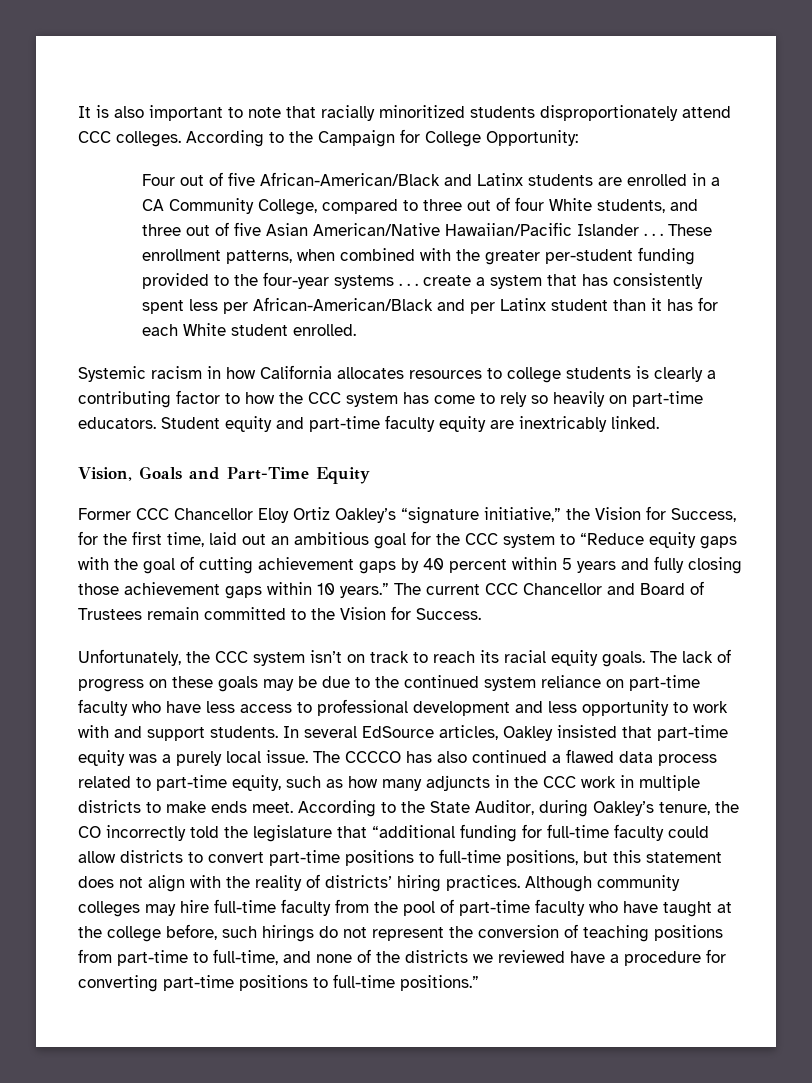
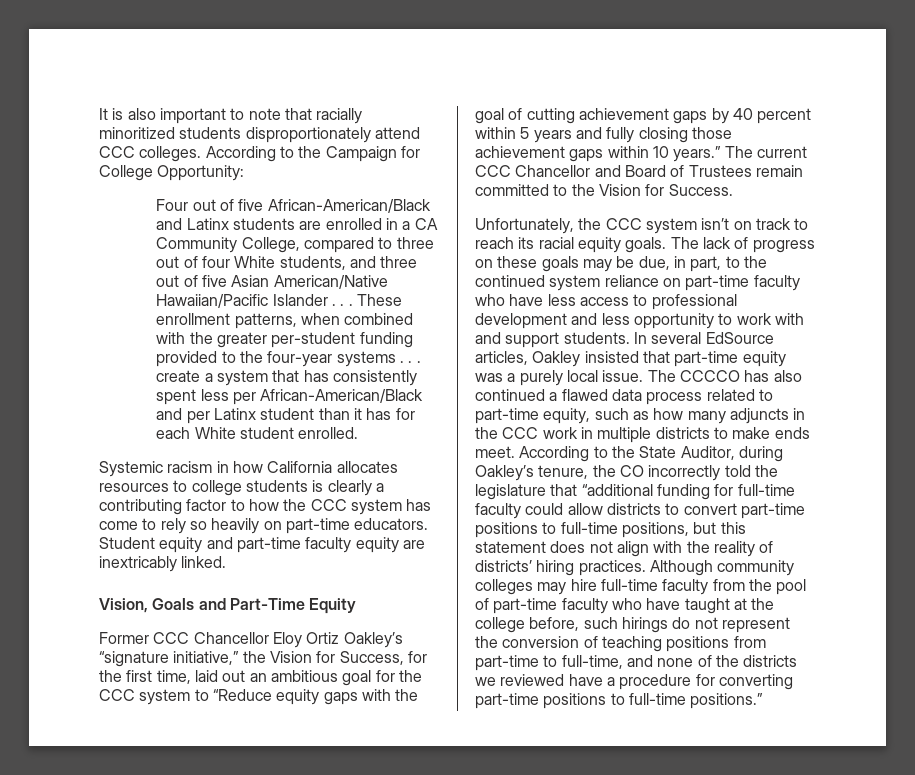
- The lack of progress on these goals may be due to the continued system reliance on part-time faculty who have less access to professional development and less opportunity to work with and support students.
+ The lack of progress on these goals may be due, in part, to the continued system reliance on part-time faculty who have less access to professional development and less opportunity to work with and support students.

